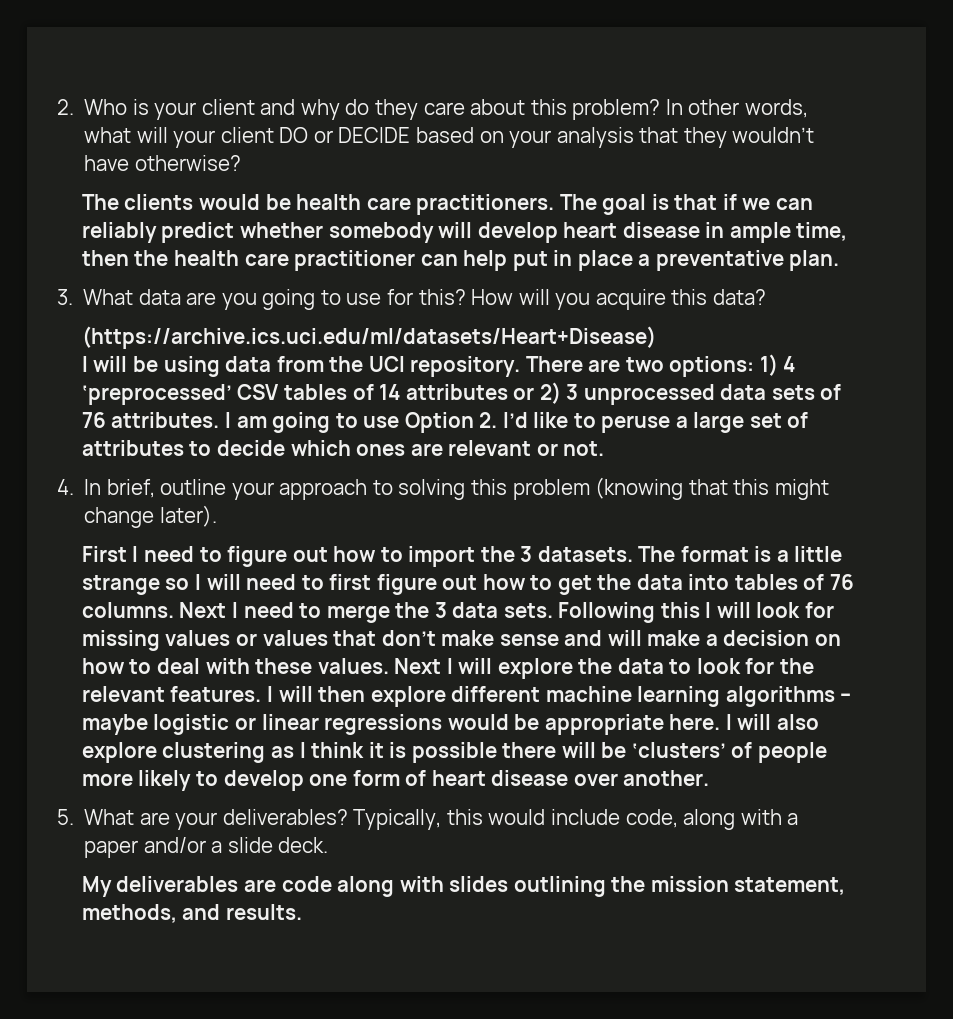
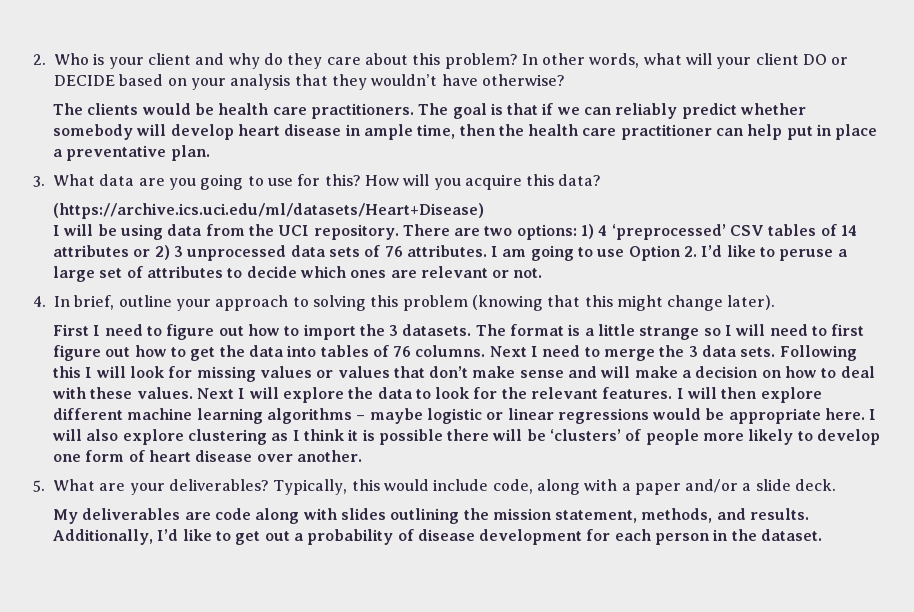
+ Additionally, I’d like to get out a probability of disease development for each person in the dataset.

